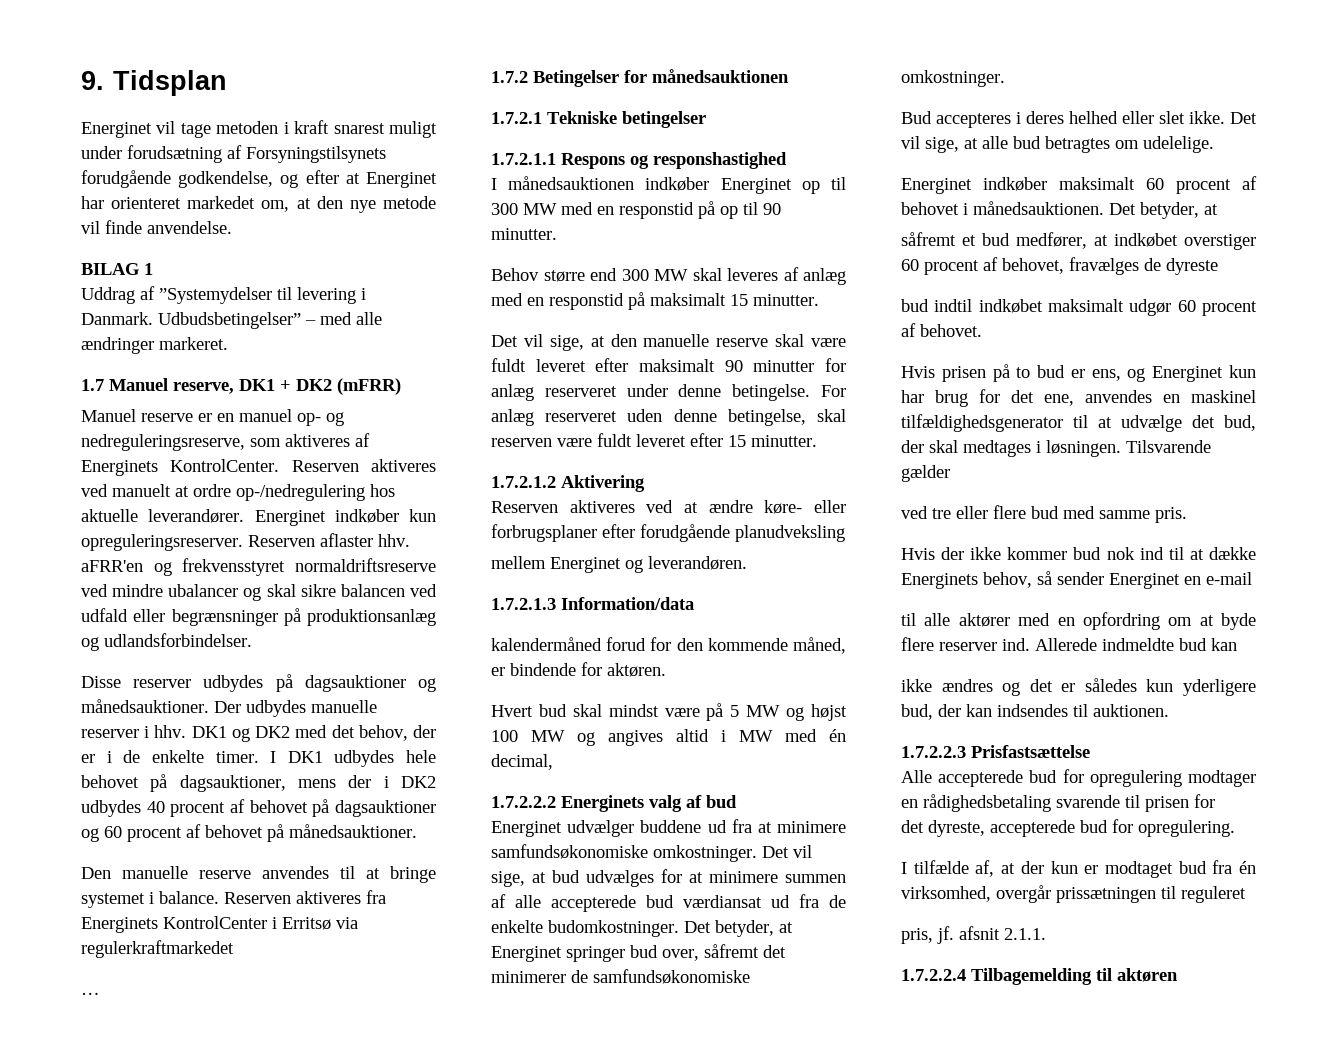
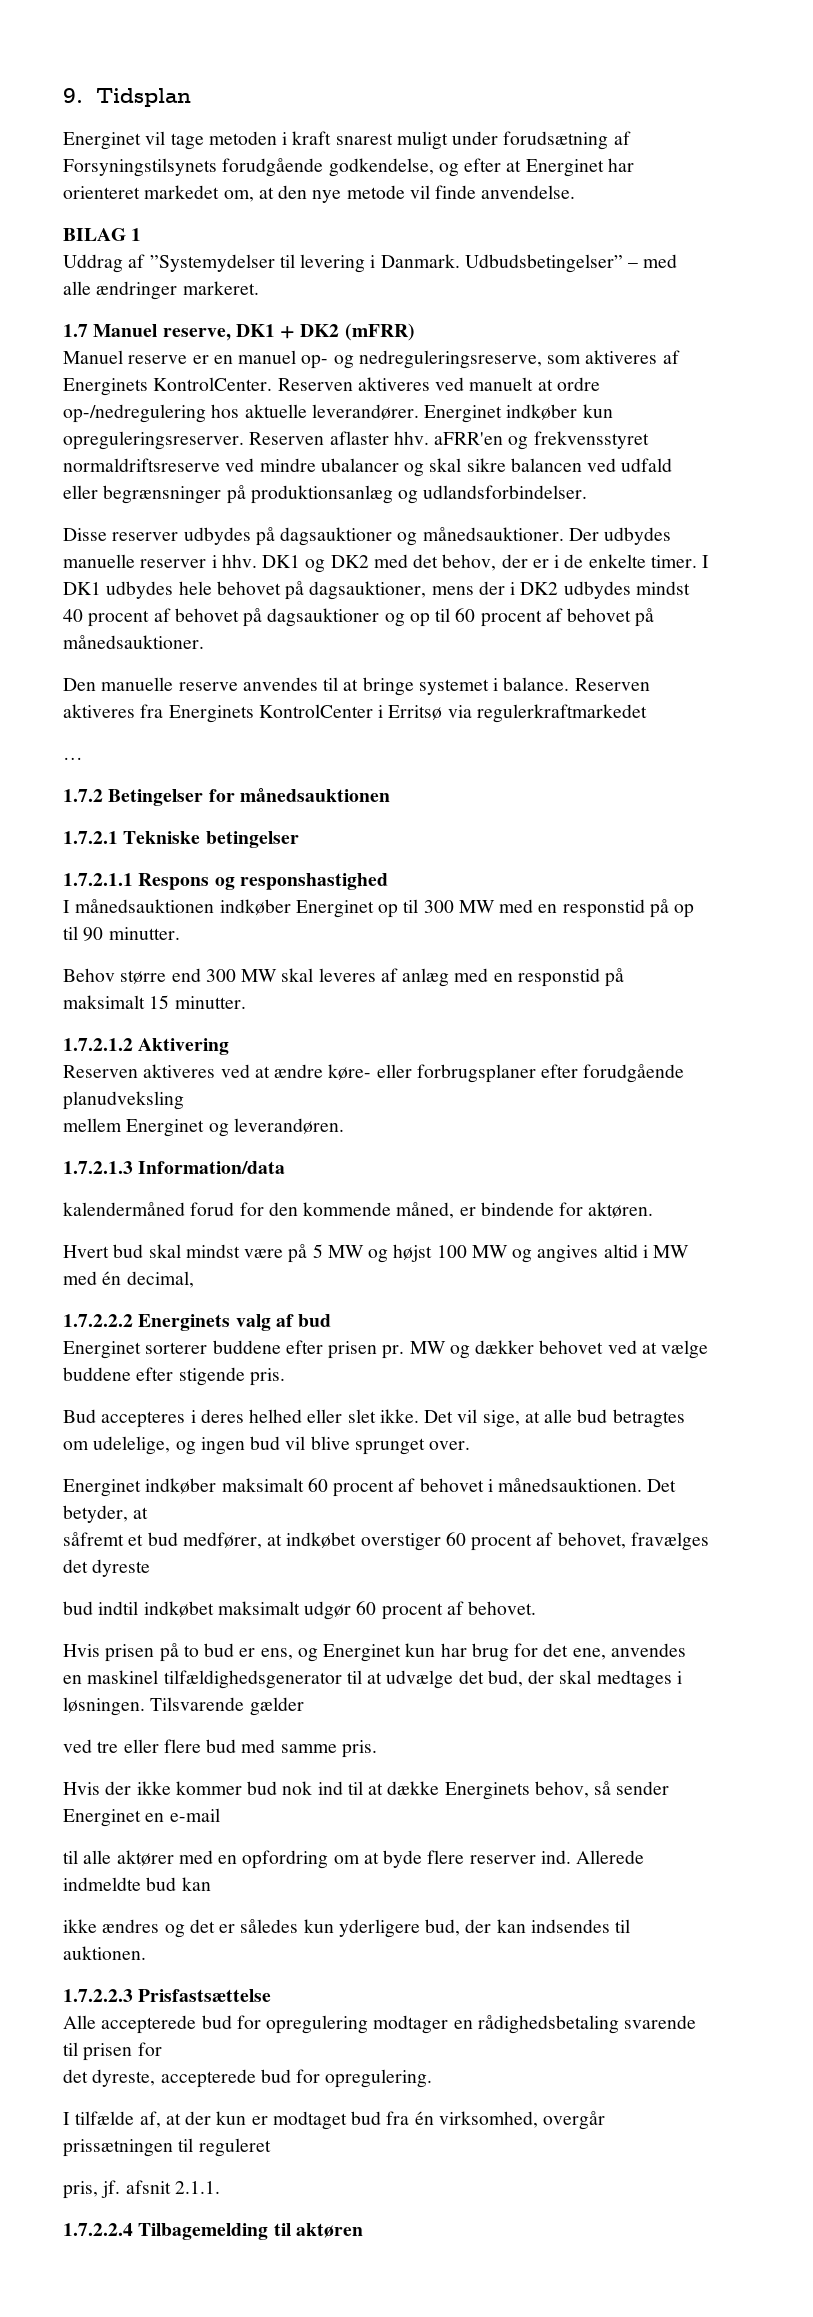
- I DK1 udbydes hele behovet på dagsauktioner, mens der i DK2 udbydes 40 procent af behovet på dagsauktioner og 60 procent af behovet på månedsauktioner.
+ I DK1 udbydes hele behovet på dagsauktioner, mens der i DK2 udbydes mindst 40 procent af behovet på dagsauktioner og op til 60 procent af behovet på månedsauktioner.
- Det vil sige, at den manuelle reserve skal være fuldt leveret efter maksimalt 90 minutter for anlæg reserveret under denne betingelse. For anlæg reserveret uden denne betingelse, skal reserven være fuldt leveret efter 15 minutter.
- Energinet udvælger buddene ud fra at minimere samfundsøkonomiske omkostninger. Det vil sige, at bud udvælges for at minimere summen af alle accepterede bud værdiansat ud fra de enkelte budomkostninger. Det betyder, at Energinet springer bud over, såfremt det minimerer de samfundsøkonomiske omkostninger.
+ Energinet sorterer buddene efter prisen pr. MW og dækker behovet ved at vælge buddene efter stigende pris.
- Det vil sige, at alle bud betragtes om udelelige.
+ Det vil sige, at alle bud betragtes om udelelige, og ingen bud vil blive sprunget over.
- såfremt et bud medfører, at indkøbet overstiger 60 procent af behovet, fravælges de dyreste
+ såfremt et bud medfører, at indkøbet overstiger 60 procent af behovet, fravælges det dyreste

